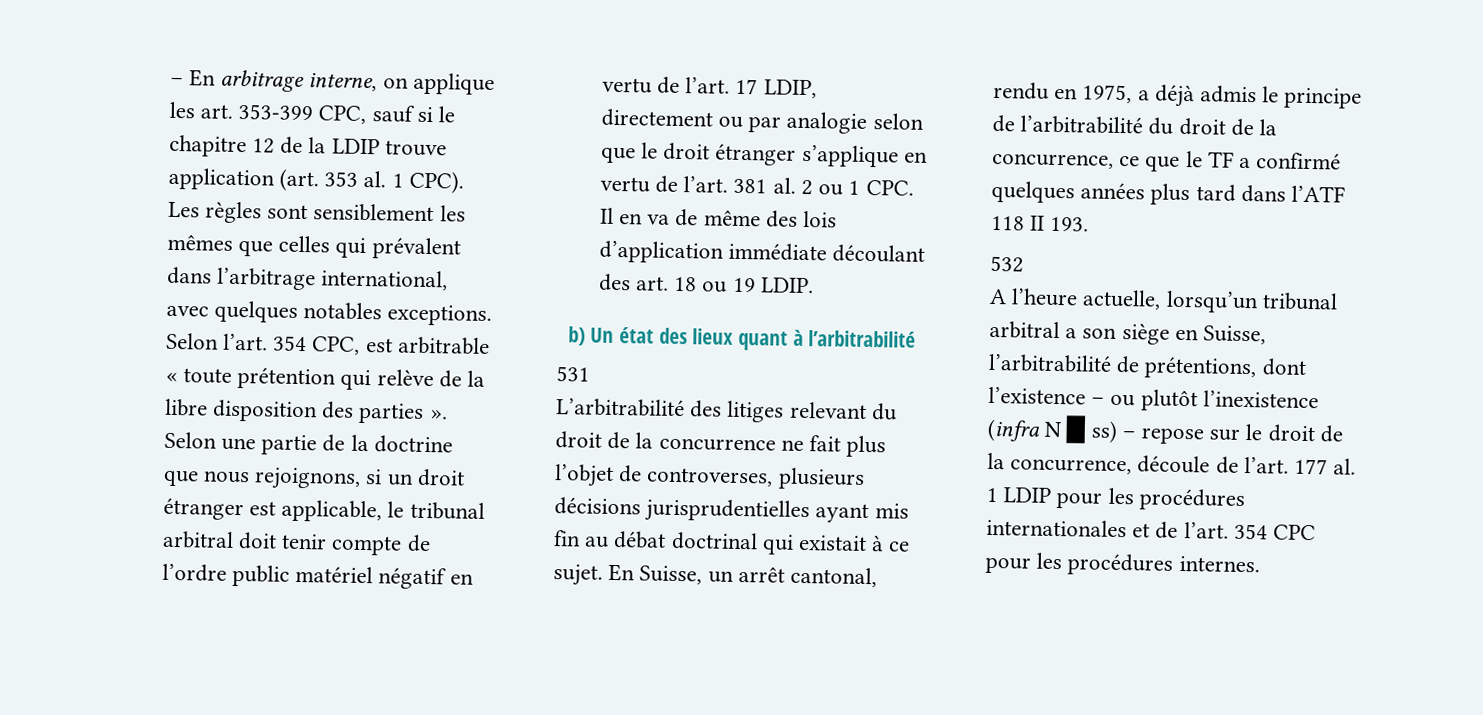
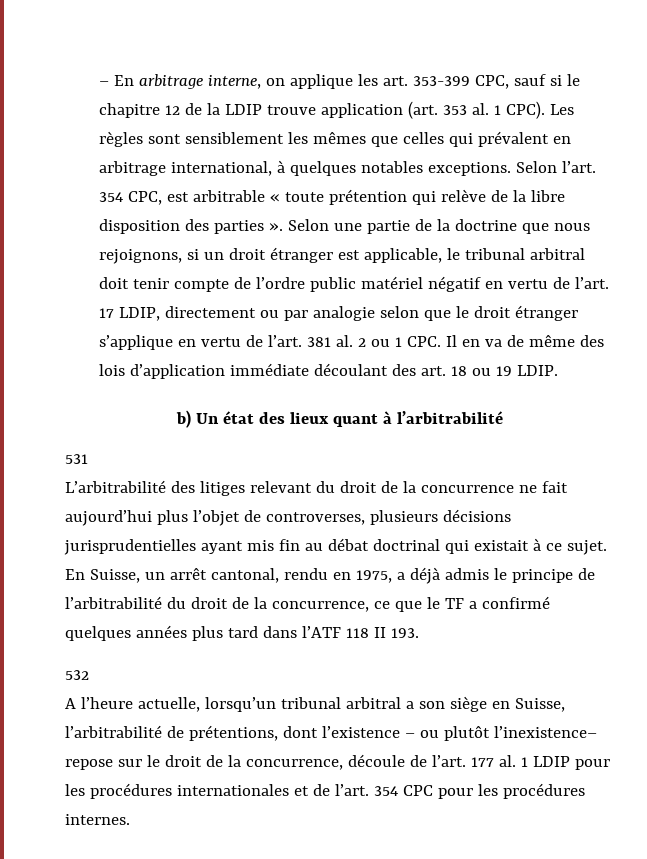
- Les règles sont sensiblement les mêmes que celles qui prévalent dans l’arbitrage international, avec quelques notables exceptions.
+ Les règles sont sensiblement les mêmes que celles qui prévalent en arbitrage international, à quelques notables exceptions.
- L’arbitrabilité des litiges relevant du droit de la concurrence ne fait plus l’objet de controverses, plusieurs décisions jurisprudentielles ayant mis fin au débat doctrinal qui existait à ce sujet.
+ L’arbitrabilité des litiges relevant du droit de la concurrence ne fait aujourd’hui plus l’objet de controverses, plusieurs décisions jurisprudentielles ayant mis fin au débat doctrinal qui existait à ce sujet.
- A l’heure actuelle, lorsqu’un tribunal arbitral a son siège en Suisse, l’arbitrabilité de prétentions, dont l’existence – ou plutôt l’inexistence (infra N █ ss) – repose sur le droit de la concurrence, découle de l’art.
+ A l’heure actuelle, lorsqu’un tribunal arbitral a son siège en Suisse, l’arbitrabilité de prétentions, dont l’existence – ou plutôt l’inexistence– repose sur le droit de la concurrence, découle de l’art.

